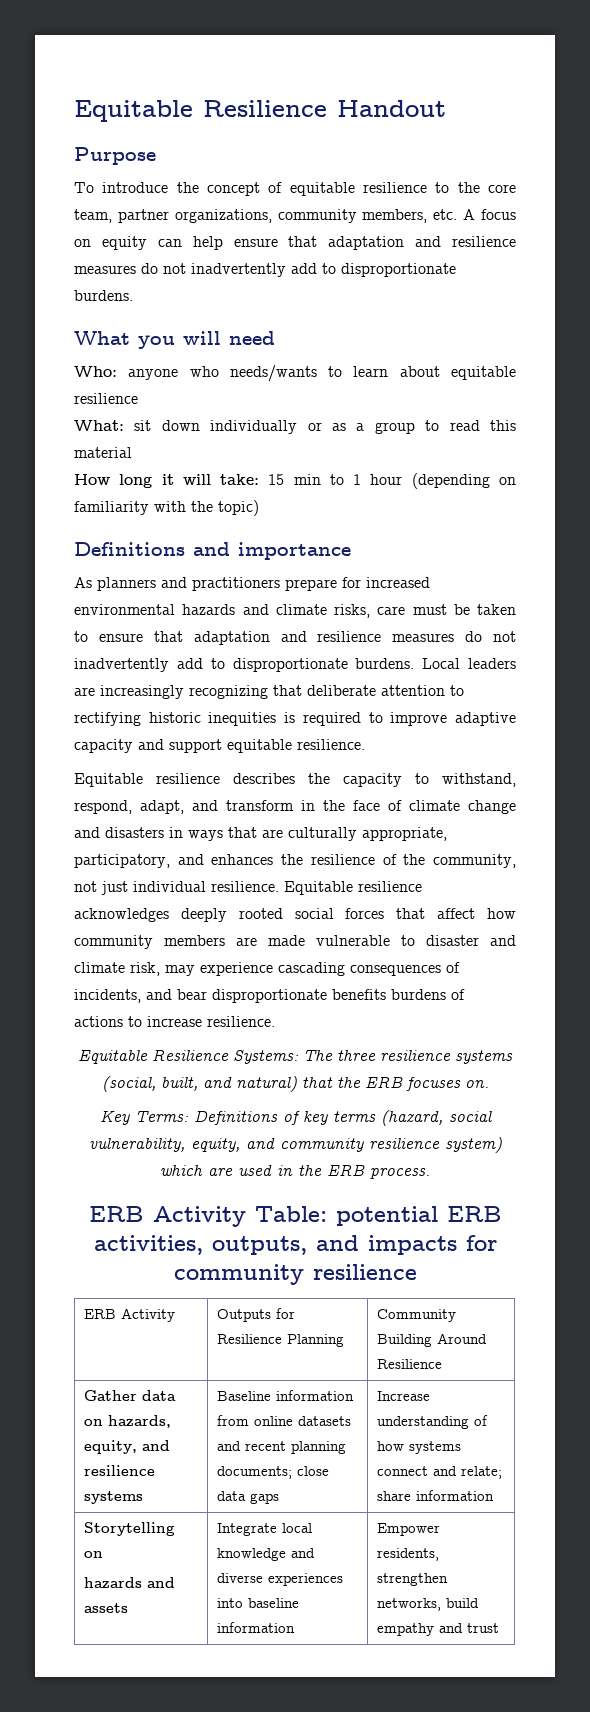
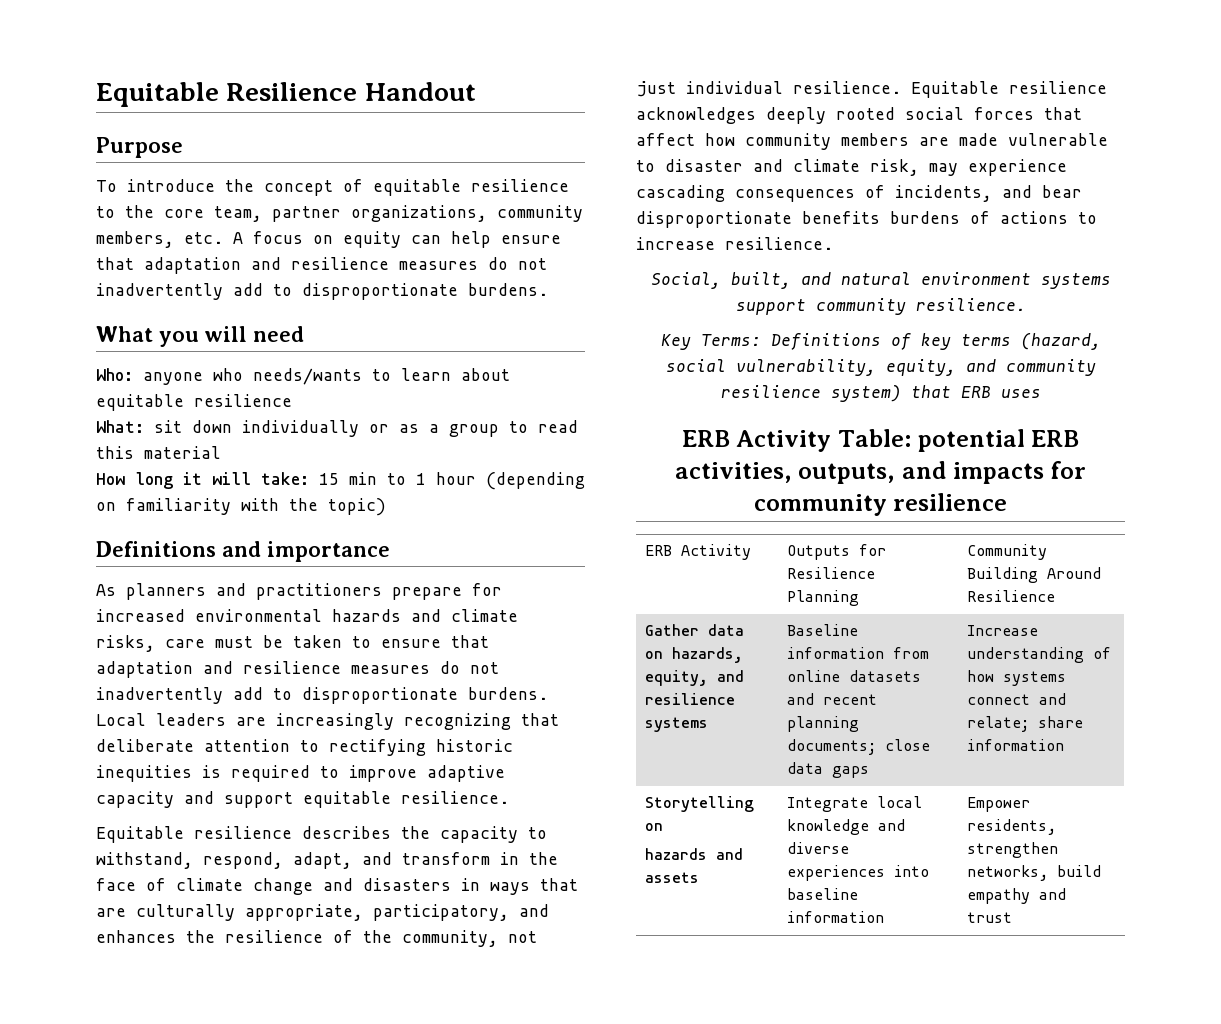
- Equitable Resilience Systems: The three resilience systems (social, built, and natural) that the ERB focuses on.
+ Social, built, and natural environment systems support community resilience.
- Key Terms: Definitions of key terms (hazard, social vulnerability, equity, and community resilience system) which are used in the ERB process.
+ Key Terms: Definitions of key terms (hazard, social vulnerability, equity, and community resilience system) that ERB uses

